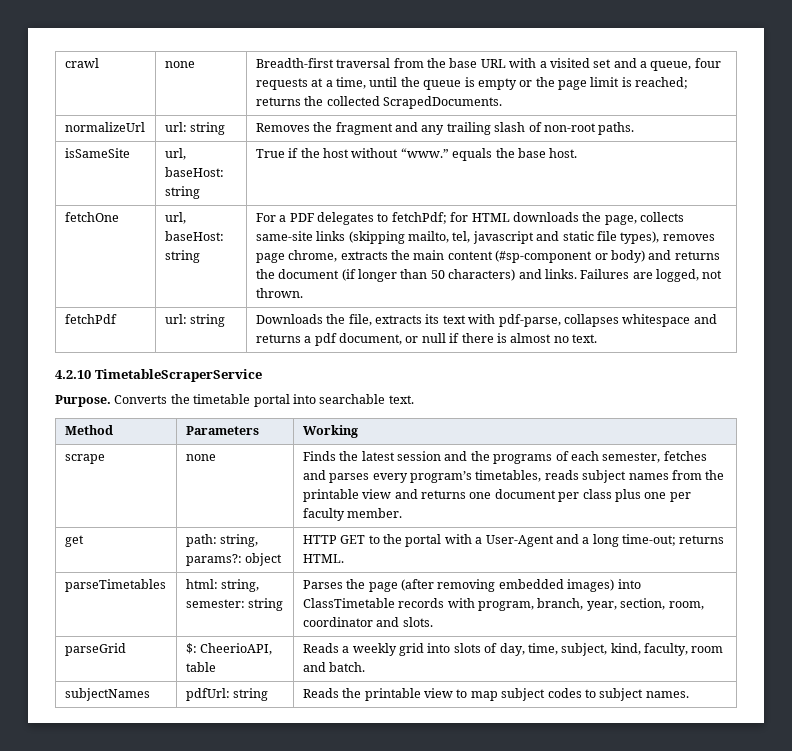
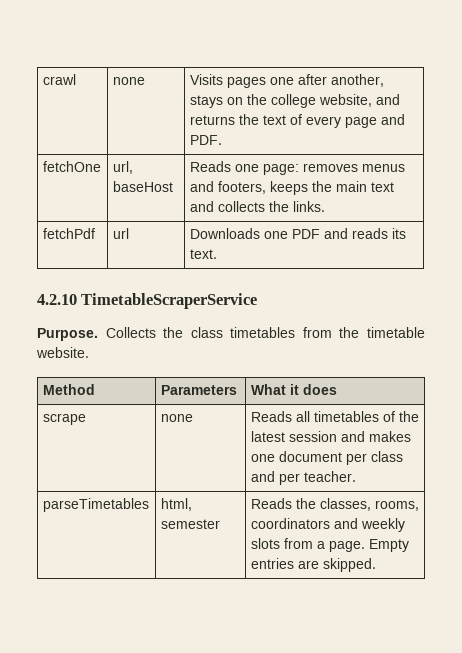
- crawl | none | Breadth-first traversal from the base URL with a visited set and a queue, four requests at a time, until the queue is empty or the page limit is reached; returns the collected ScrapedDocuments.
- normalizeUrl | url: string | Removes the fragment and any trailing slash of non-root paths.
- isSameSite | url, baseHost: string | True if the host without “www.” equals the base host.
- fetchOne | url, baseHost: string | For a PDF delegates to fetchPdf; for HTML downloads the page, collects same-site links (skipping mailto, tel, javascript and static file types), removes page chrome, extracts the main content (#sp-component or body) and returns the document (if longer than 50 characters) and links. Failures are logged, not thrown.
+ crawl | none | Visits pages one after another, stays on the college website, and returns the text of every page and PDF.
+ fetchOne | url, baseHost | Reads one page: removes menus and footers, keeps the main text and collects the links.
- fetchPdf | url: string | Downloads the file, extracts its text with pdf-parse, collapses whitespace and returns a pdf document, or null if there is almost no text.
+ fetchPdf | url | Downloads one PDF and reads its text.
  4.2.10 TimetableScraperService
- Purpose. Converts the timetable portal into searchable text.
+ Purpose. Collects the class timetables from the timetable website.
- Method | Parameters | Working
+ Method | Parameters | What it does
- scrape | none | Finds the latest session and the programs of each semester, fetches and parses every program’s timetables, reads subject names from the printable view and returns one document per class plus one per faculty member.
- get | path: string, params?: object | HTTP GET to the portal with a User-Agent and a long time-out; returns HTML.
- parseTimetables | html: string, semester: string | Parses the page (after removing embedded images) into ClassTimetable records with program, branch, year, section, room, coordinator and slots.
- parseGrid | $: CheerioAPI, table | Reads a weekly grid into slots of day, time, subject, kind, faculty, room and batch.
- subjectNames | pdfUrl: string | Reads the printable view to map subject codes to subject names.
+ scrape | none | Reads all timetables of the latest session and makes one document per class and per teacher.
+ parseTimetables | html, semester | Reads the classes, rooms, coordinators and weekly slots from a page. Empty entries are skipped.

